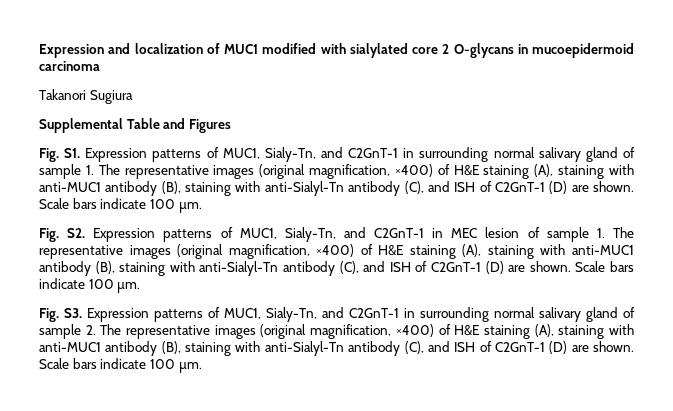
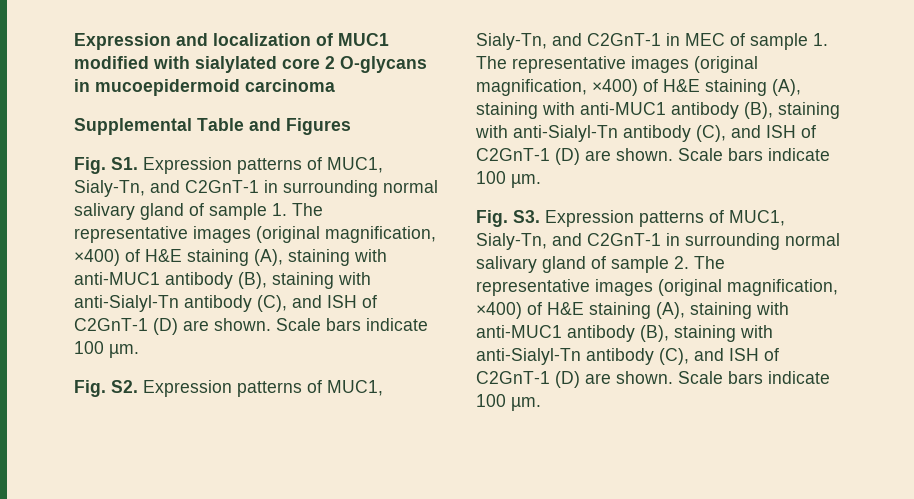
- Takanori Sugiura
- Fig. S2. Expression patterns of MUC1, Sialy-Tn, and C2GnT-1 in MEC lesion of sample 1. The representative images (original magnification, ×400) of H&E staining (A), staining with anti-MUC1 antibody (B), staining with anti-Sialyl-Tn antibody (C), and ISH of C2GnT-1 (D) are shown.
+ Fig. S2. Expression patterns of MUC1, Sialy-Tn, and C2GnT-1 in MEC of sample 1. The representative images (original magnification, ×400) of H&E staining (A), staining with anti-MUC1 antibody (B), staining with anti-Sialyl-Tn antibody (C), and ISH of C2GnT-1 (D) are shown.

